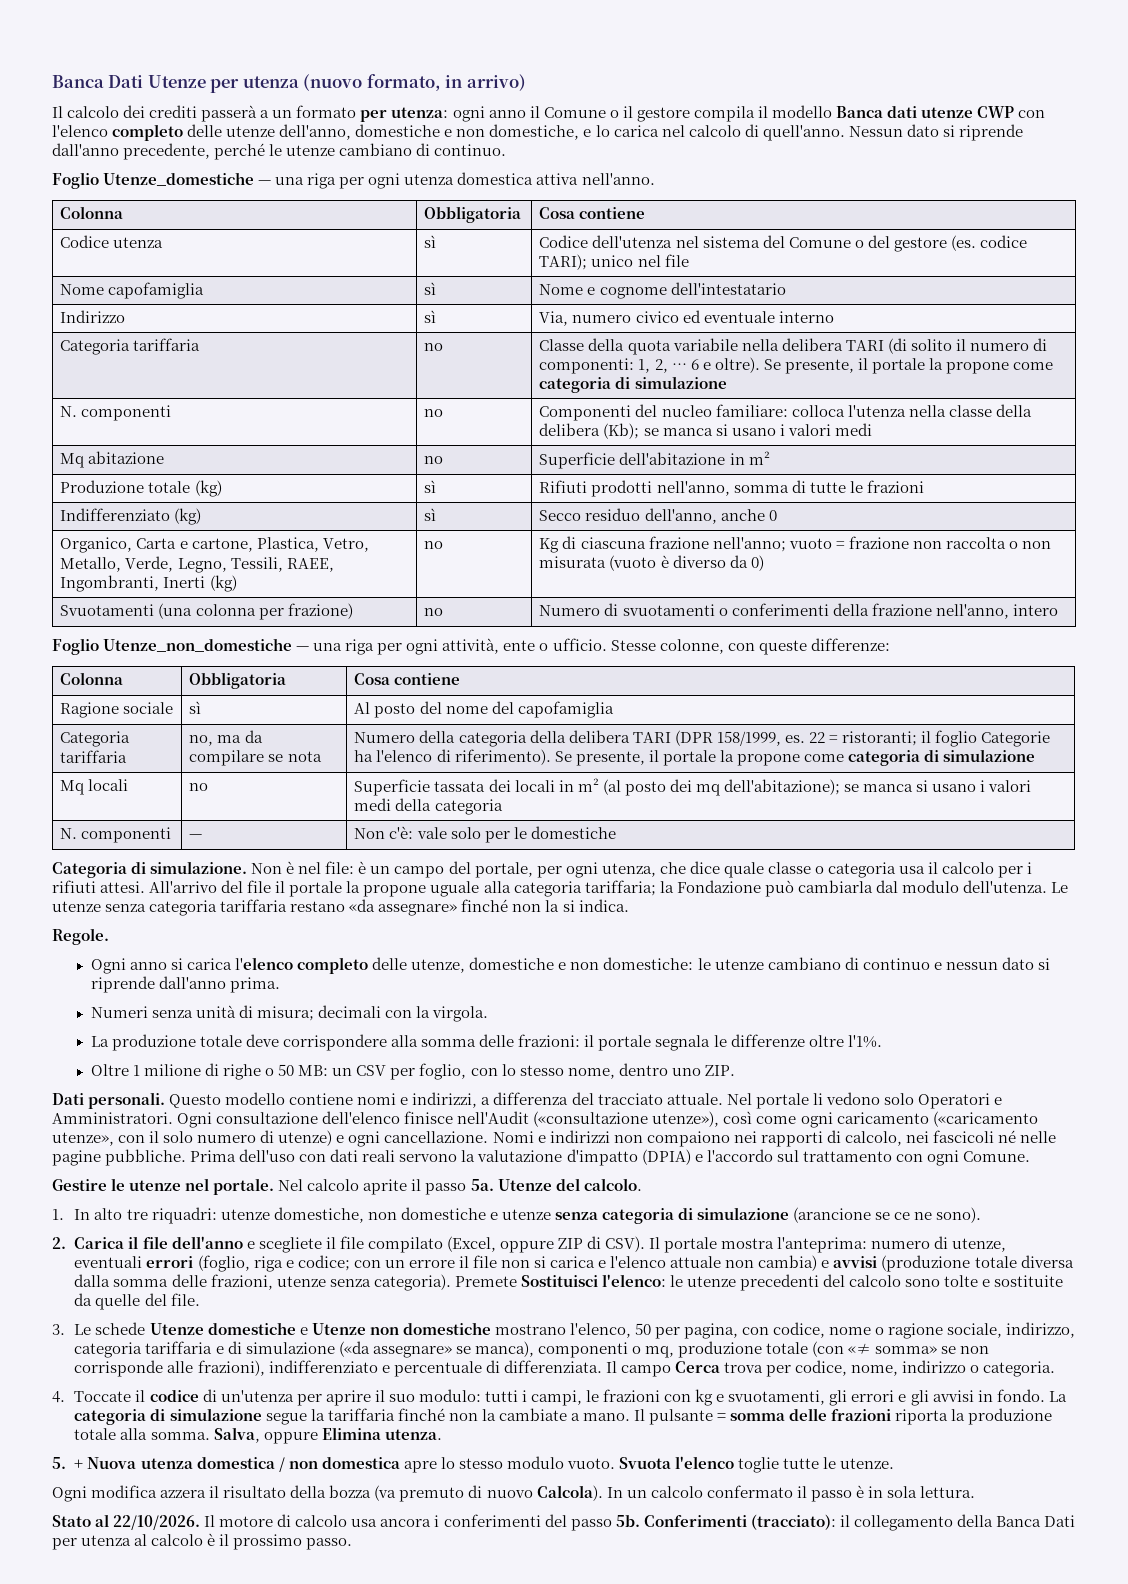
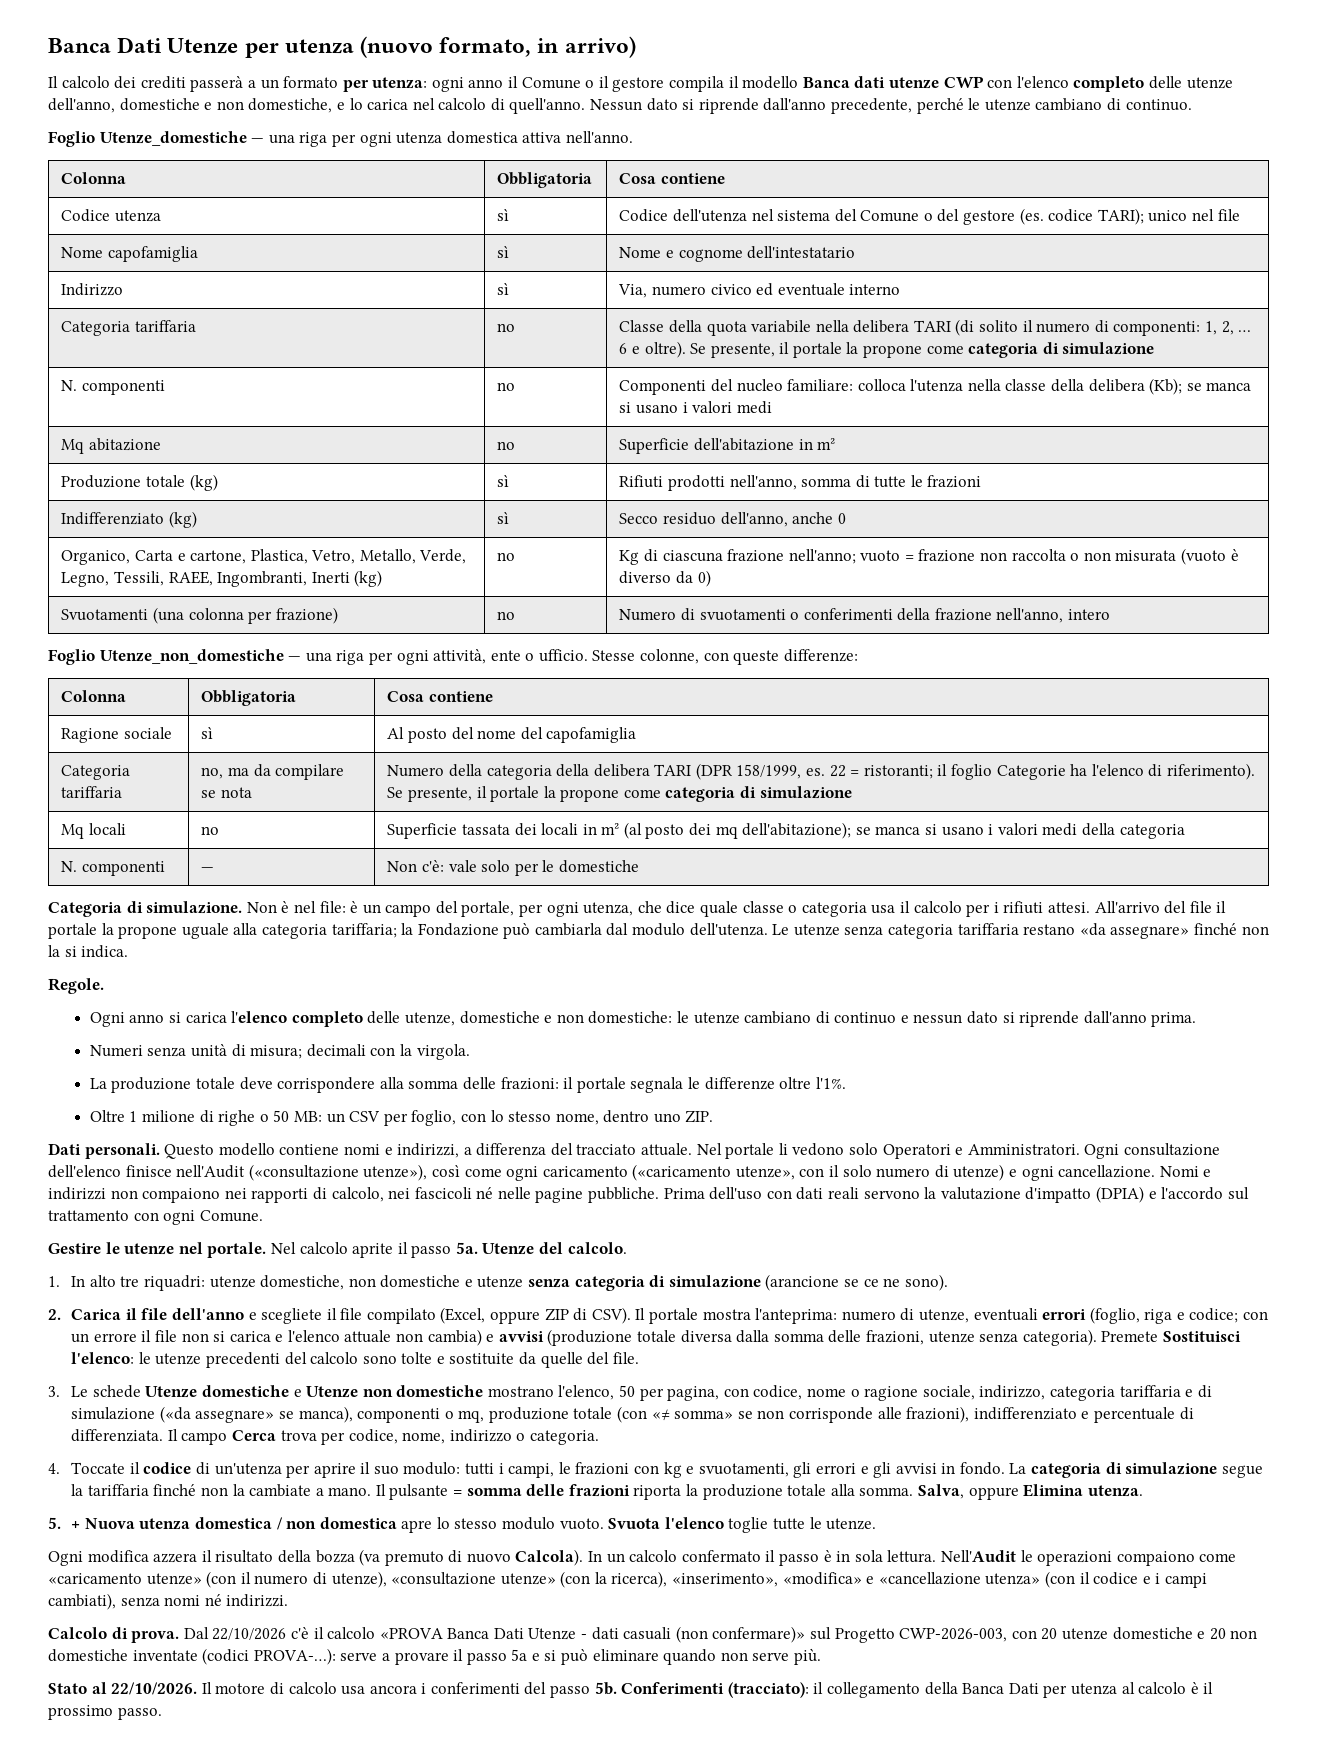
+ Nell'Audit le operazioni compaiono come «caricamento utenze» (con il numero di utenze), «consultazione utenze» (con la ricerca), «inserimento», «modifica» e «cancellazione utenza» (con il codice e i campi cambiati), senza nomi né indirizzi.
+ Calcolo di prova. Dal 22/10/2026 c'è il calcolo «PROVA Banca Dati Utenze - dati casuali (non confermare)» sul Progetto CWP-2026-003, con 20 utenze domestiche e 20 non domestiche inventate (codici PROVA-…): serve a provare il passo 5a e si può eliminare quando non serve più.

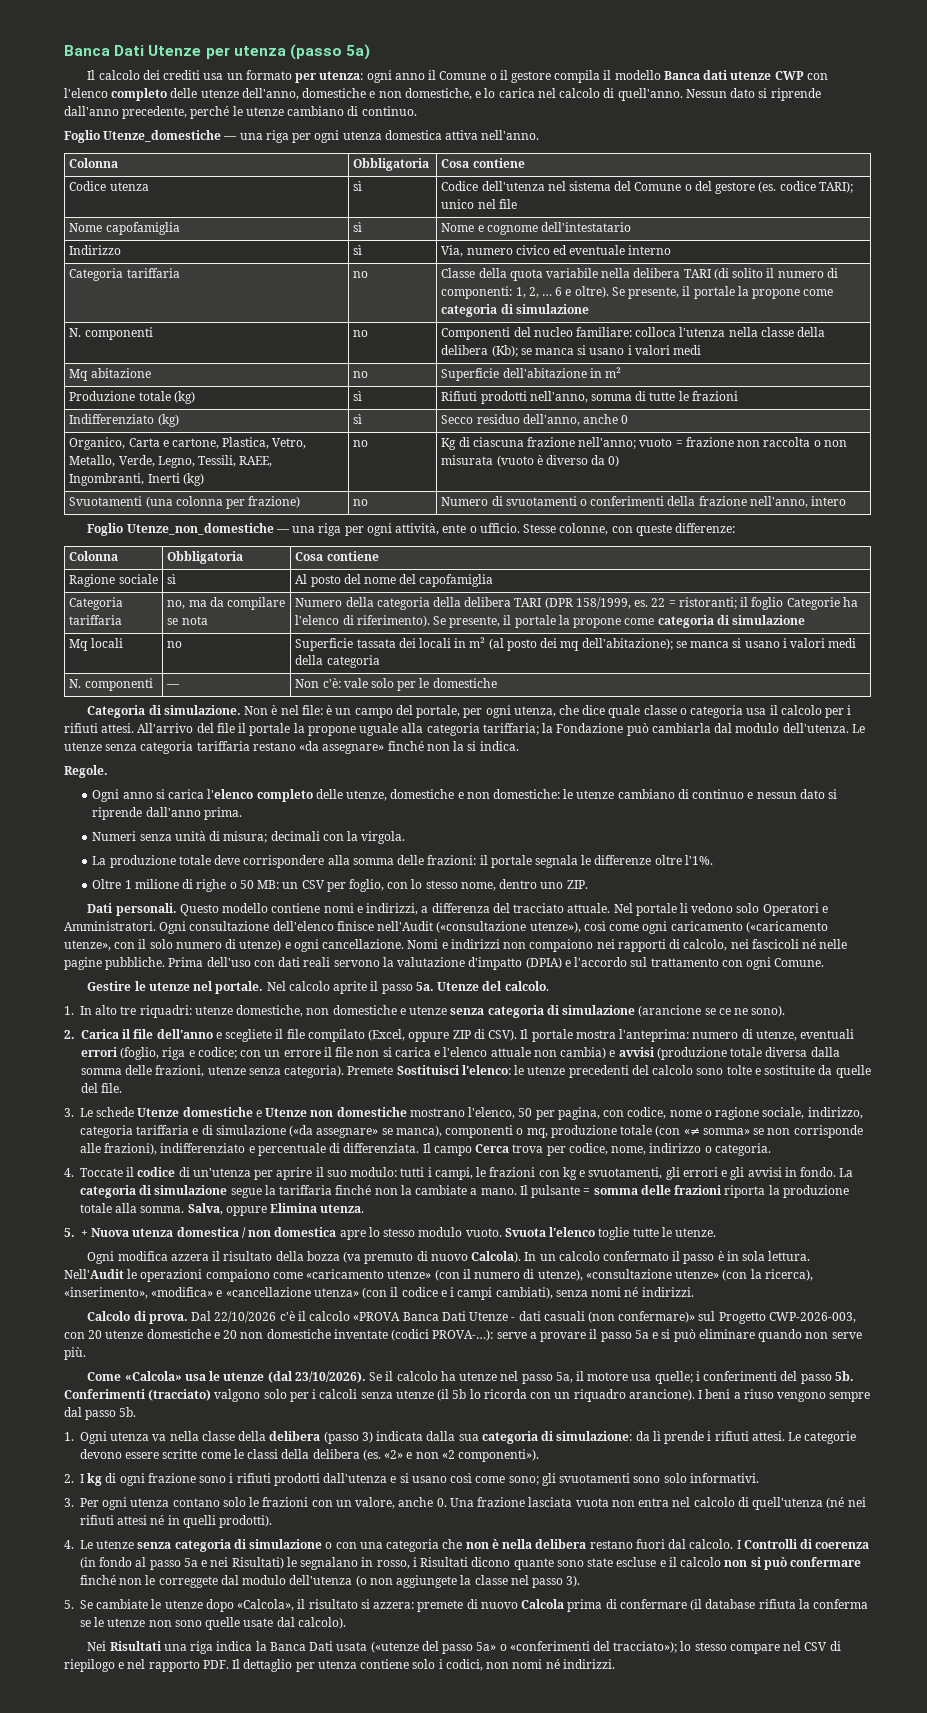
- Banca Dati Utenze per utenza (nuovo formato, in arrivo)
+ Banca Dati Utenze per utenza (passo 5a)
- Il calcolo dei crediti passerà a un formato per utenza: ogni anno il Comune o il gestore compila il modello Banca dati utenze CWP con l'elenco completo delle utenze dell'anno, domestiche e non domestiche, e lo carica nel calcolo di quell'anno.
+ Il calcolo dei crediti usa un formato per utenza: ogni anno il Comune o il gestore compila il modello Banca dati utenze CWP con l'elenco completo delle utenze dell'anno, domestiche e non domestiche, e lo carica nel calcolo di quell'anno.
- Stato al 22/10/2026. Il motore di calcolo usa ancora i conferimenti del passo 5b.
+ Come «Calcola» usa le utenze (dal 23/10/2026). Se il calcolo ha utenze nel passo 5a, il motore usa quelle; i conferimenti del passo 5b.
- Conferimenti (tracciato): il collegamento della Banca Dati per utenza al calcolo è il prossimo passo.
+ Conferimenti (tracciato) valgono solo per i calcoli senza utenze (il 5b lo ricorda con un riquadro arancione). I beni a riuso vengono sempre dal passo 5b.
+ 1. Ogni utenza va nella classe della delibera (passo 3) indicata dalla sua categoria di simulazione: da lì prende i rifiuti attesi. Le categorie devono essere scritte come le classi della delibera (es. «2» e non «2 componenti»).
+ 2. I kg di ogni frazione sono i rifiuti prodotti dall'utenza e si usano così come sono; gli svuotamenti sono solo informativi.
+ 3. Per ogni utenza contano solo le frazioni con un valore, anche 0. Una frazione lasciata vuota non entra nel calcolo di quell'utenza (né nei rifiuti attesi né in quelli prodotti).
+ 4. Le utenze senza categoria di simulazione o con una categoria che non è nella delibera restano fuori dal calcolo. I Controlli di coerenza (in fondo al passo 5a e nei Risultati) le segnalano in rosso, i Risultati dicono quante sono state escluse e il calcolo non si può confermare finché non le correggete dal modulo dell'utenza (o non aggiungete la classe nel passo 3).
+ 5. Se cambiate le utenze dopo «Calcola», il risultato si azzera: premete di nuovo Calcola prima di confermare (il database rifiuta la conferma se le utenze non sono quelle usate dal calcolo).
+ Nei Risultati una riga indica la Banca Dati usata («utenze del passo 5a» o «conferimenti del tracciato»); lo stesso compare nel CSV di riepilogo e nel rapporto PDF. Il dettaglio per utenza contiene solo i codici, non nomi né indirizzi.

